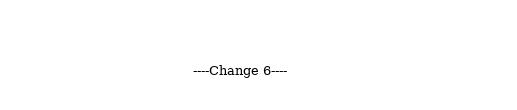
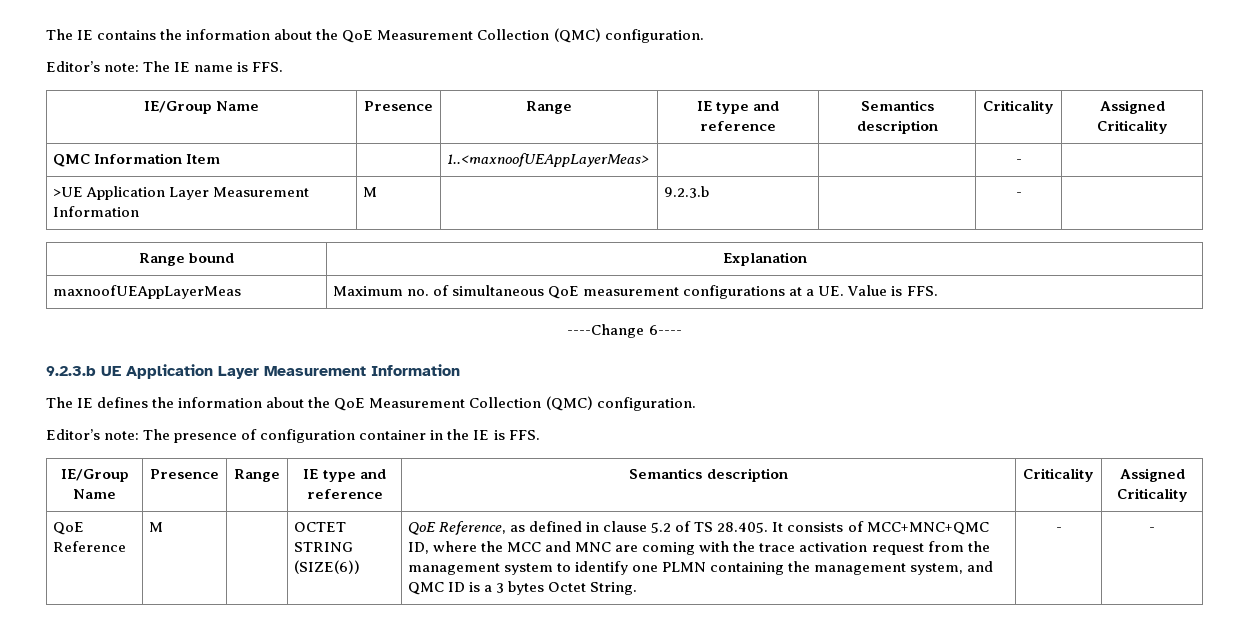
+ The IE contains the information about the QoE Measurement Collection (QMC) configuration.
+ Editor’s note: The IE name is FFS.
+ IE/Group Name | Presence | Range | IE type and reference | Semantics description | Criticality | Assigned Criticality
+ QMC Information Item | | 1..<maxnoofUEAppLayerMeas> | | | - |
+ >UE Application Layer Measurement Information | M | | 9.2.3.b | | - |
+ Range bound | Explanation
+ maxnoofUEAppLayerMeas | Maximum no. of simultaneous QoE measurement configurations at a UE. Value is FFS.
  ----Change 6----
+ 9.2.3.b UE Application Layer Measurement Information
+ The IE defines the information about the QoE Measurement Collection (QMC) configuration.
+ Editor’s note: The presence of configuration container in the IE is FFS.
+ IE/Group Name | Presence | Range | IE type and reference | Semantics description | Criticality | Assigned Criticality
+ QoE Reference | M | | OCTET STRING (SIZE(6)) | QoE Reference, as defined in clause 5.2 of TS 28.405. It consists of MCC+MNC+QMC ID, where the MCC and MNC are coming with the trace activation request from the management system to identify one PLMN containing the management system, and QMC ID is a 3 bytes Octet String. | - | -

